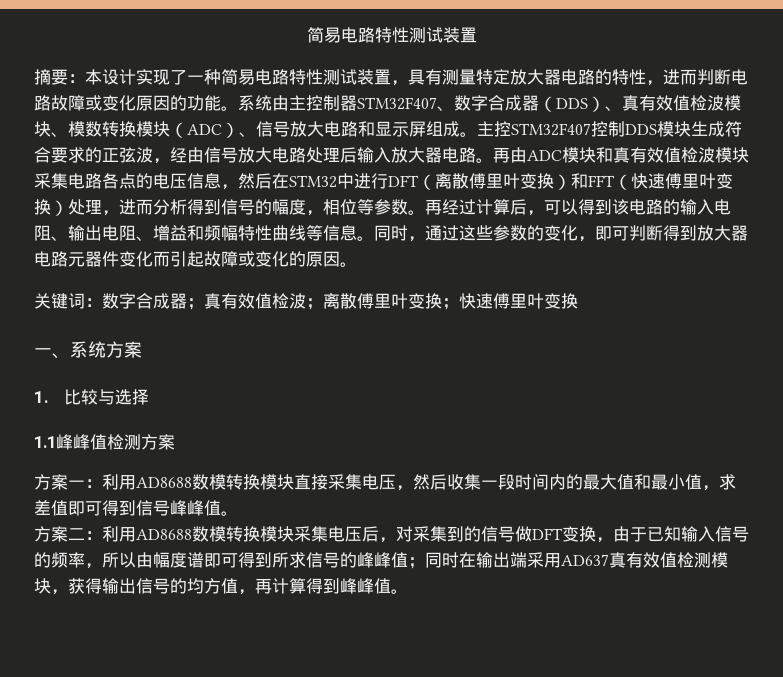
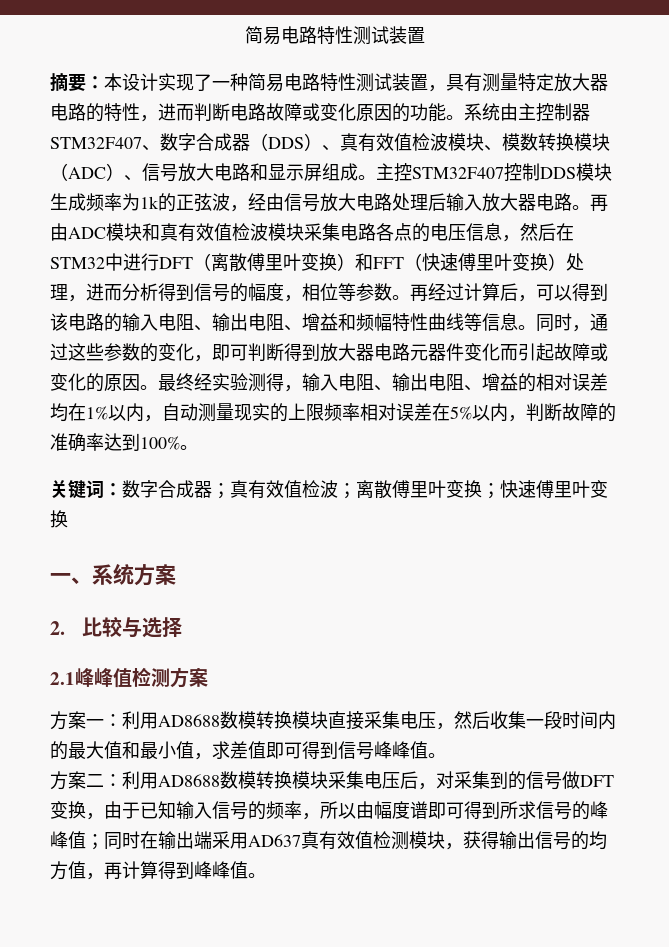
- 主控STM32F407控制DDS模块生成符合要求的正弦波，经由信号放大电路处理后输入放大器电路。
+ 主控STM32F407控制DDS模块生成频率为1k的正弦波，经由信号放大电路处理后输入放大器电路。
+ 最终经实验测得，输入电阻、输出电阻、增益的相对误差均在1%以内，自动测量现实的上限频率相对误差在5%以内，判断故障的准确率达到100%。
- 1.比较与选择
+ 2.比较与选择
- 1.1峰峰值检测方案
+ 2.1峰峰值检测方案

